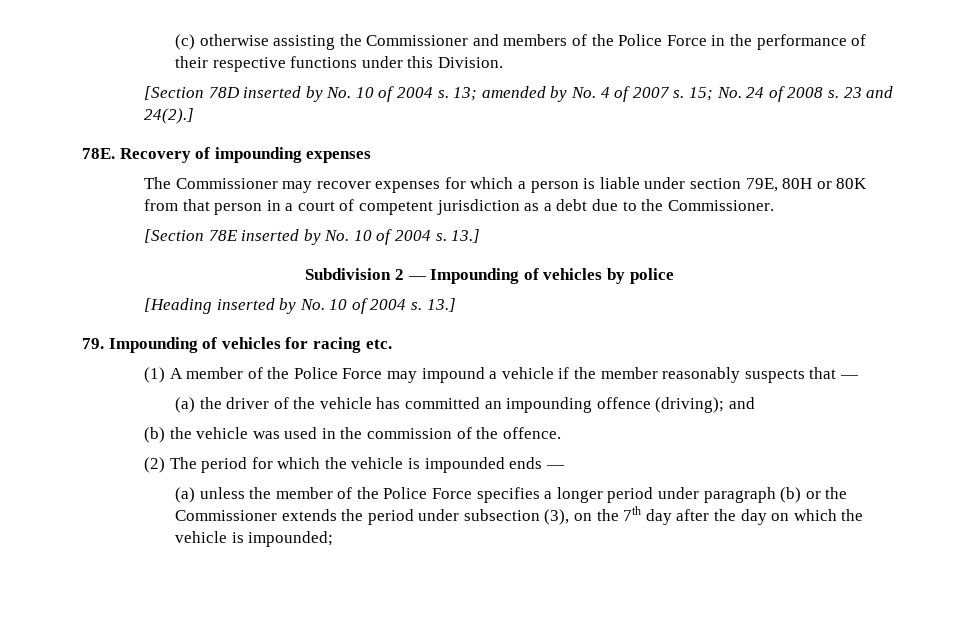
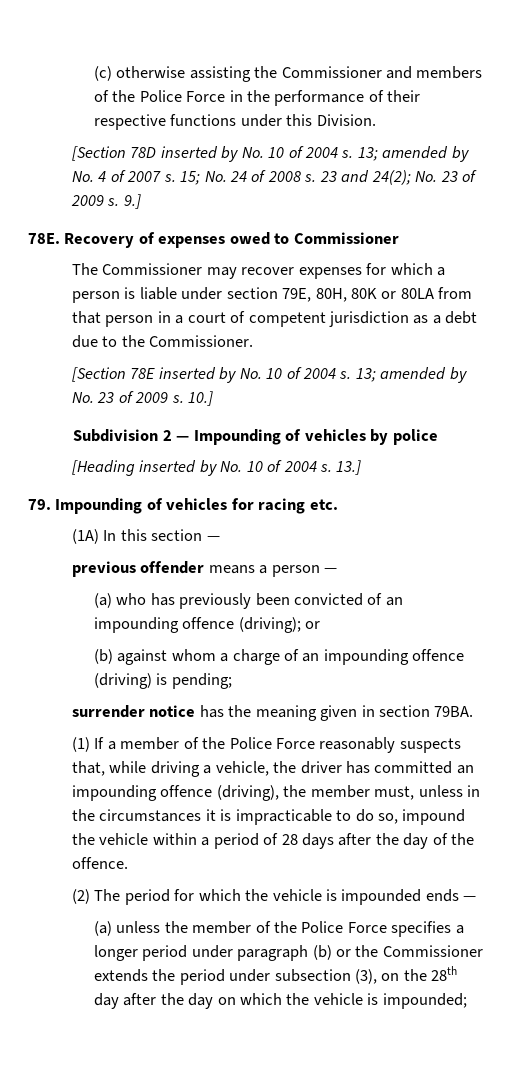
- 23 and 24(2).]
+ 23 and 24(2); No. 23 of 2009 s. 9.]
- Recovery of impounding expenses
+ Recovery of expenses owed to Commissioner
- The Commissioner may recover expenses for which a person is liable under section 79E, 80H or 80K from that person in a court of competent jurisdiction as a debt due to the Commissioner.
+ The Commissioner may recover expenses for which a person is liable under section 79E, 80H, 80K or 80LA from that person in a court of competent jurisdiction as a debt due to the Commissioner.
- [Section 78E inserted by No. 10 of 2004 s. 13.]
+ [Section 78E inserted by No. 10 of 2004 s. 13; amended by No. 23 of 2009 s. 10.]
+ (1A) In this section —
+ previous offender means a person —
+ (a) who has previously been convicted of an impounding offence (driving); or
+ (b) against whom a charge of an impounding offence (driving) is pending;
+ surrender notice has the meaning given in section 79BA.
- (1) A member of the Police Force may impound a vehicle if the member reasonably suspects that —
- (a) the driver of the vehicle has committed an impounding offence (driving); and
- (b) the vehicle was used in the commission of the offence.
+ (1) If a member of the Police Force reasonably suspects that, while driving a vehicle, the driver has committed an impounding offence (driving), the member must, unless in the circumstances it is impracticable to do so, impound the vehicle within a period of 28 days after the day of the offence.
- (a) unless the member of the Police Force specifies a longer period under paragraph (b) or the Commissioner extends the period under subsection (3), on the 7th day after the day on which the vehicle is impounded;
+ (a) unless the member of the Police Force specifies a longer period under paragraph (b) or the Commissioner extends the period under subsection (3), on the 28th day after the day on which the vehicle is impounded;

